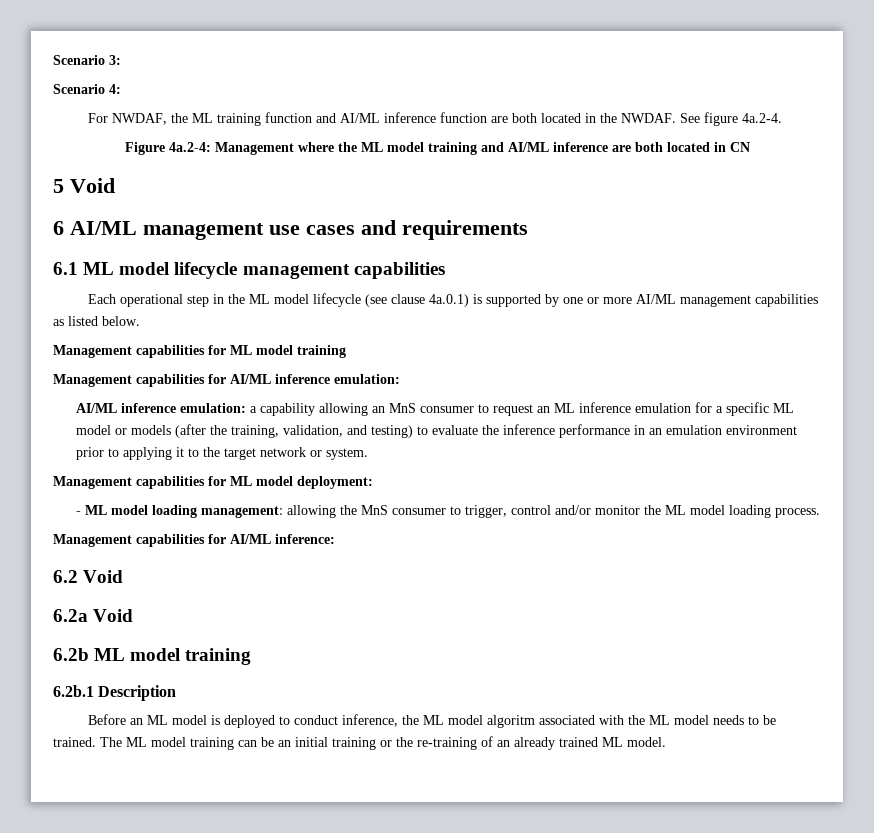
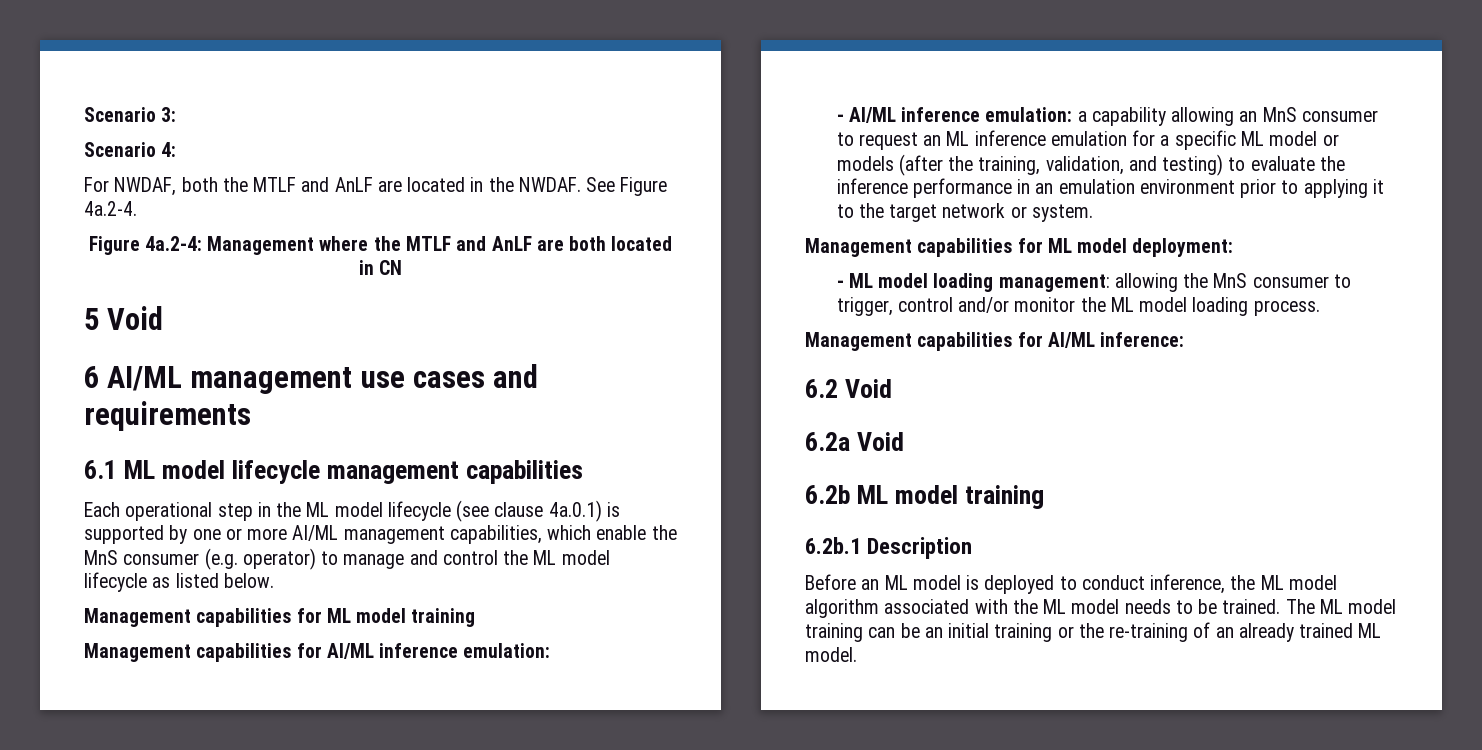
- For NWDAF, the ML training function and AI/ML inference function are both located in the NWDAF.
+ For NWDAF, both the MTLF and AnLF are located in the NWDAF.
- See figure 4a.2-4.
+ See Figure 4a.2-4.
- Figure 4a.2-4: Management where the ML model training and AI/ML inference are both located in CN
+ Figure 4a.2-4: Management where the MTLF and AnLF are both located in CN
- Each operational step in the ML model lifecycle (see clause 4a.0.1) is supported by one or more AI/ML management capabilities as listed below.
+ Each operational step in the ML model lifecycle (see clause 4a.0.1) is supported by one or more AI/ML management capabilities, which enable the MnS consumer (e.g. operator) to manage and control the ML model lifecycle as listed below.
- AI/ML inference emulation: a capability allowing an MnS consumer to request an ML inference emulation for a specific ML model or models (after the training, validation, and testing) to evaluate the inference performance in an emulation environment prior to applying it to the target network or system.
+ - AI/ML inference emulation: a capability allowing an MnS consumer to request an ML inference emulation for a specific ML model or models (after the training, validation, and testing) to evaluate the inference performance in an emulation environment prior to applying it to the target network or system.
- Before an ML model is deployed to conduct inference, the ML model algoritm associated with the ML model needs to be trained.
+ Before an ML model is deployed to conduct inference, the ML model algorithm associated with the ML model needs to be trained.

